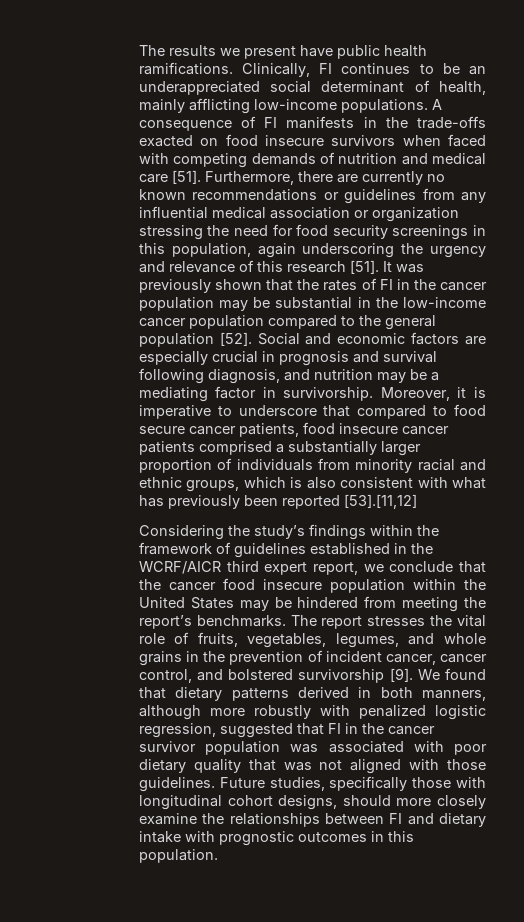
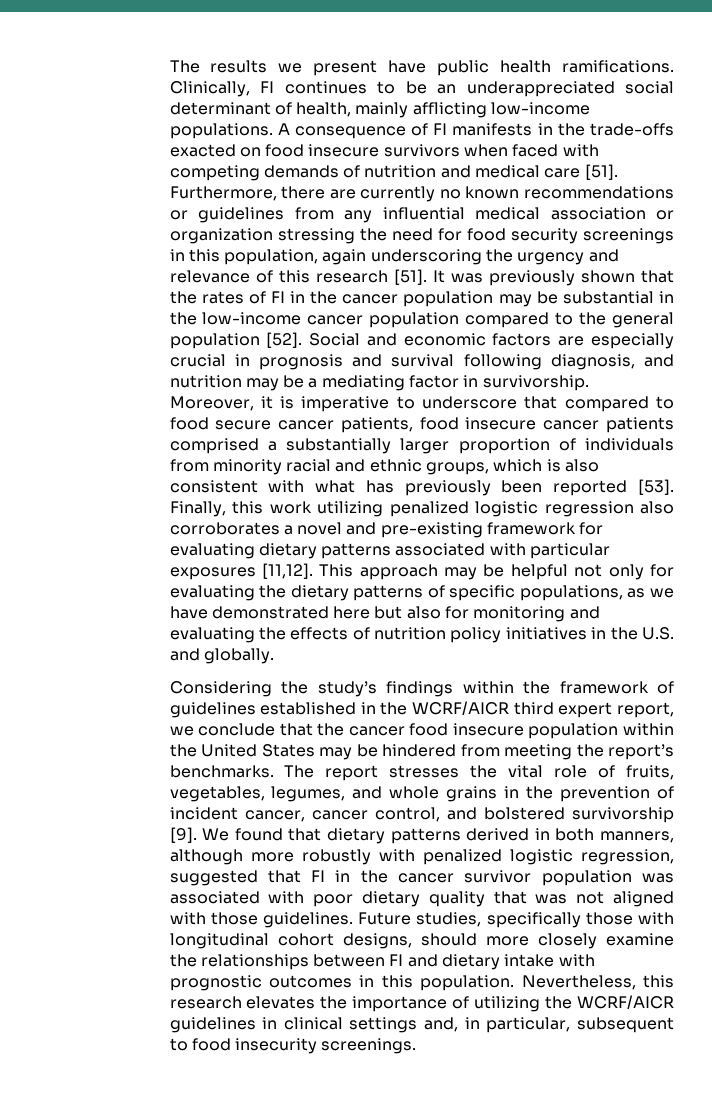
- Moreover, it is imperative to underscore that compared to food secure cancer patients, food insecure cancer patients comprised a substantially larger proportion of individuals from minority racial and ethnic groups, which is also consistent with what has previously been reported [53].[11,12]
+ Moreover, it is imperative to underscore that compared to food secure cancer patients, food insecure cancer patients comprised a substantially larger proportion of individuals from minority racial and ethnic groups, which is also consistent with what has previously been reported [53]. Finally, this work utilizing penalized logistic regression also corroborates a novel and pre-existing framework for evaluating dietary patterns associated with particular exposures [11,12]. This approach may be helpful not only for evaluating the dietary patterns of specific populations, as we have demonstrated here but also for monitoring and evaluating the effects of nutrition policy initiatives in the U.S. and globally.
+ Nevertheless, this research elevates the importance of utilizing the WCRF/AICR guidelines in clinical settings and, in particular, subsequent to food insecurity screenings.

